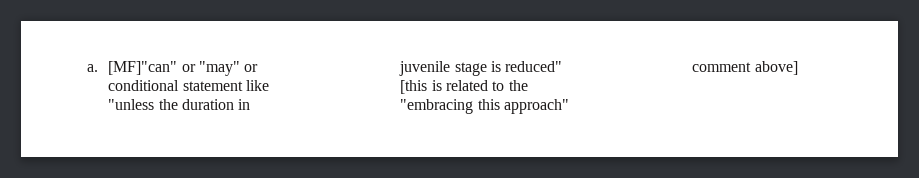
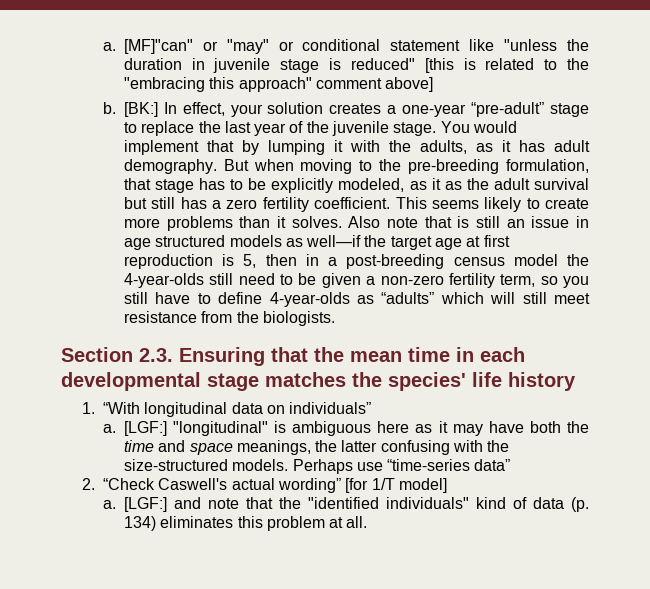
+ b. [BK:] In effect, your solution creates a one-year “pre-adult” stage to replace the last year of the juvenile stage. You would implement that by lumping it with the adults, as it has adult demography. But when moving to the pre-breeding formulation, that stage has to be explicitly modeled, as it as the adult survival but still has a zero fertility coefficient. This seems likely to create more problems than it solves. Also note that is still an issue in age structured models as well—if the target age at first reproduction is 5, then in a post-breeding census model the 4-year-olds still need to be given a non-zero fertility term, so you still have to define 4-year-olds as “adults” which will still meet resistance from the biologists.
+ Section 2.3. Ensuring that the mean time in each developmental stage matches the species' life history
+ 1. “With longitudinal data on individuals”
+ a. [LGF:] "longitudinal" is ambiguous here as it may have both the time and space meanings, the latter confusing with the size-structured models. Perhaps use “time-series data”
+ 2. “Check Caswell's actual wording” [for 1/T model]
+ a. [LGF:] and note that the "identified individuals" kind of data (p. 134) eliminates this problem at all.

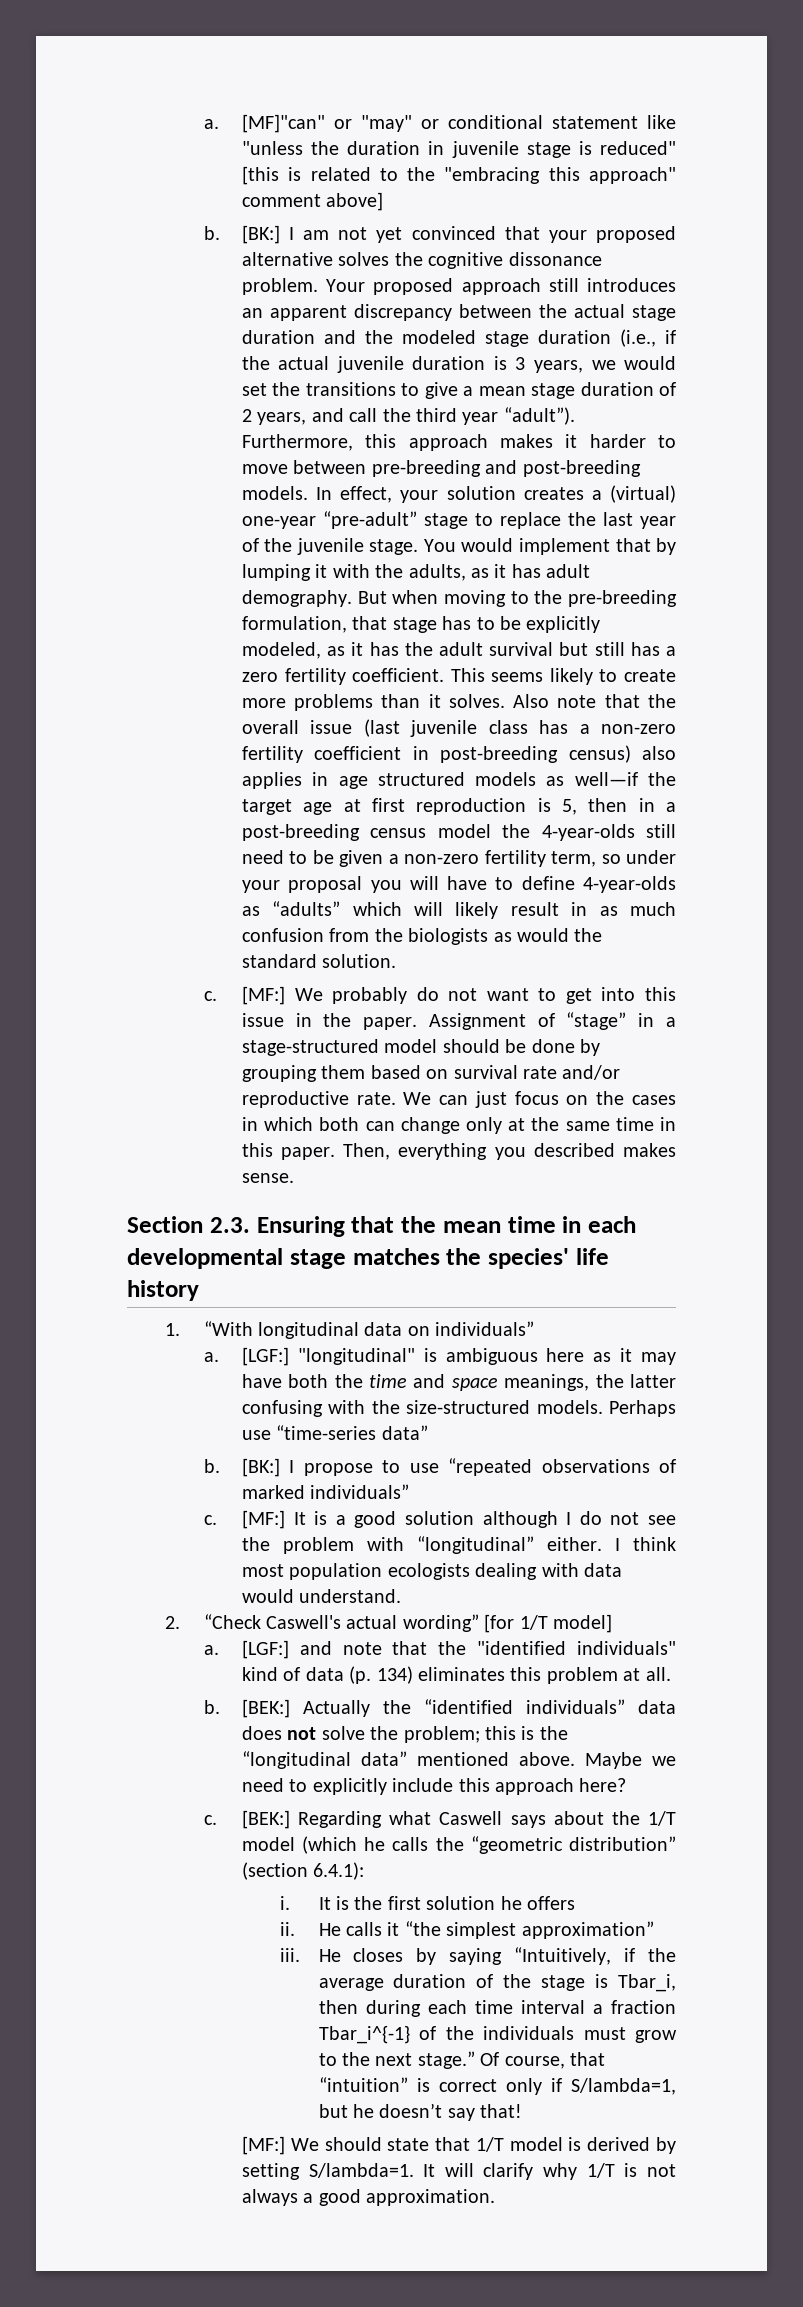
- [BK:] In effect, your solution creates a one-year “pre-adult” stage to replace the last year of the juvenile stage.
+ [BK:] I am not yet convinced that your proposed alternative solves the cognitive dissonance problem. Your proposed approach still introduces an apparent discrepancy between the actual stage duration and the modeled stage duration (i.e., if the actual juvenile duration is 3 years, we would set the transitions to give a mean stage duration of 2 years, and call the third year “adult”). Furthermore, this approach makes it harder to move between pre-breeding and post-breeding models. In effect, your solution creates a (virtual) one-year “pre-adult” stage to replace the last year of the juvenile stage.
- But when moving to the pre-breeding formulation, that stage has to be explicitly modeled, as it as the adult survival but still has a zero fertility coefficient.
+ But when moving to the pre-breeding formulation, that stage has to be explicitly modeled, as it has the adult survival but still has a zero fertility coefficient.
- Also note that is still an issue in age structured models as well—if the target age at first reproduction is 5, then in a post-breeding census model the 4-year-olds still need to be given a non-zero fertility term, so you still have to define 4-year-olds as “adults” which will still meet resistance from the biologists.
+ Also note that the overall issue (last juvenile class has a non-zero fertility coefficient in post-breeding census) also applies in age structured models as well—if the target age at first reproduction is 5, then in a post-breeding census model the 4-year-olds still need to be given a non-zero fertility term, so under your proposal you will have to define 4-year-olds as “adults” which will likely result in as much confusion from the biologists as would the standard solution.
+ c. [MF:] We probably do not want to get into this issue in the paper. Assignment of “stage” in a stage-structured model should be done by grouping them based on survival rate and/or reproductive rate. We can just focus on the cases in which both can change only at the same time in this paper. Then, everything you described makes sense.
+ b. [BK:] I propose to use “repeated observations of marked individuals”
+ c. [MF:] It is a good solution although I do not see the problem with “longitudinal” either. I think most population ecologists dealing with data would understand.
+ b. [BEK:] Actually the “identified individuals” data does not solve the problem; this is the “longitudinal data” mentioned above. Maybe we need to explicitly include this approach here?
+ c. [BEK:] Regarding what Caswell says about the 1/T model (which he calls the “geometric distribution” (section 6.4.1):
+ i. It is the first solution he offers
+ ii. He calls it “the simplest approximation”
+ iii. He closes by saying “Intuitively, if the average duration of the stage is Tbar_i, then during each time interval a fraction Tbar_i^{-1} of the individuals must grow to the next stage.” Of course, that “intuition” is correct only if S/lambda=1, but he doesn’t say that!
+ [MF:] We should state that 1/T model is derived by setting S/lambda=1. It will clarify why 1/T is not always a good approximation.

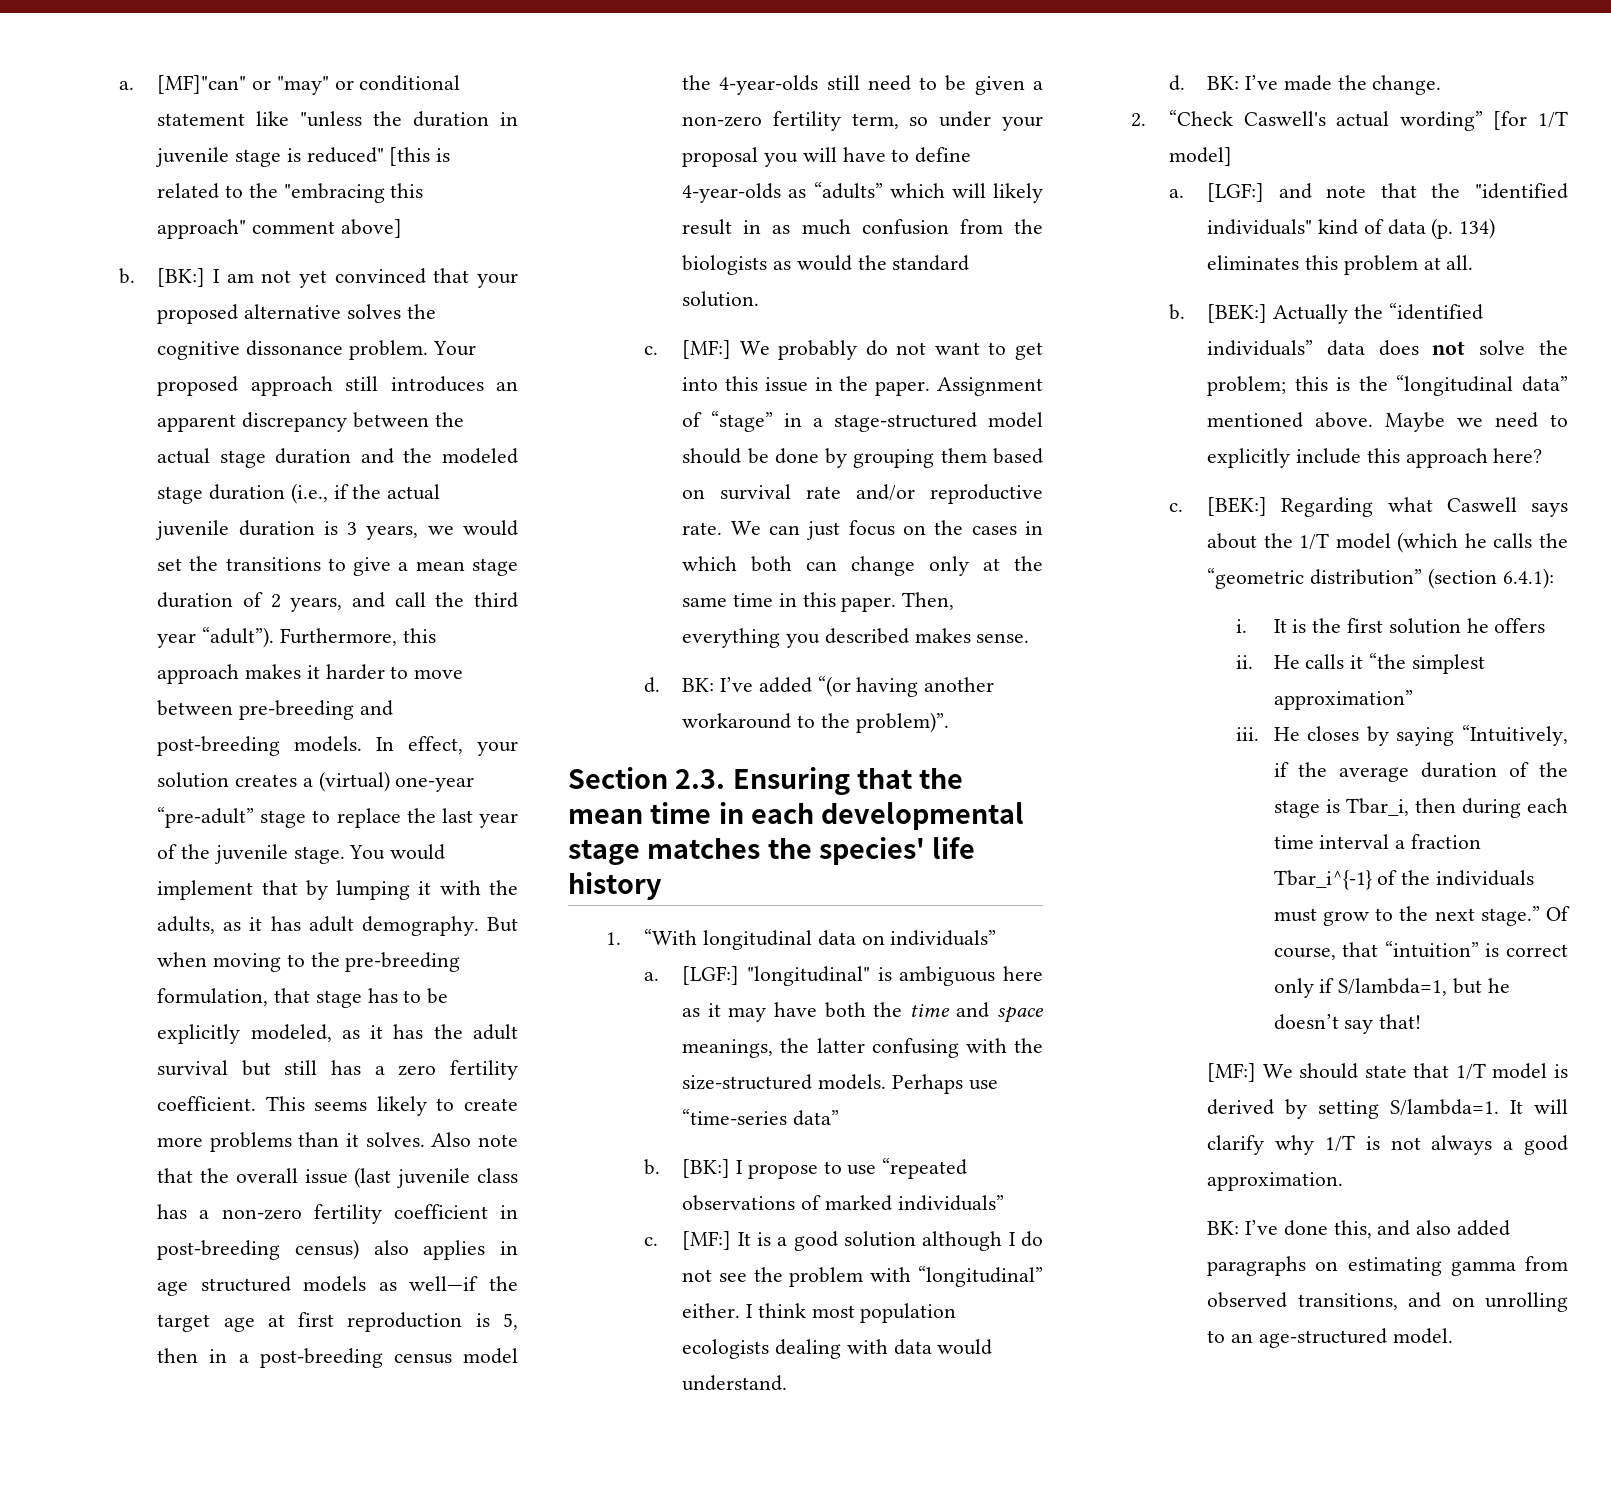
+ d. BK: I’ve added “(or having another workaround to the problem)”.
+ d. BK: I’ve made the change.
+ BK: I’ve done this, and also added paragraphs on estimating gamma from observed transitions, and on unrolling to an age-structured model.

